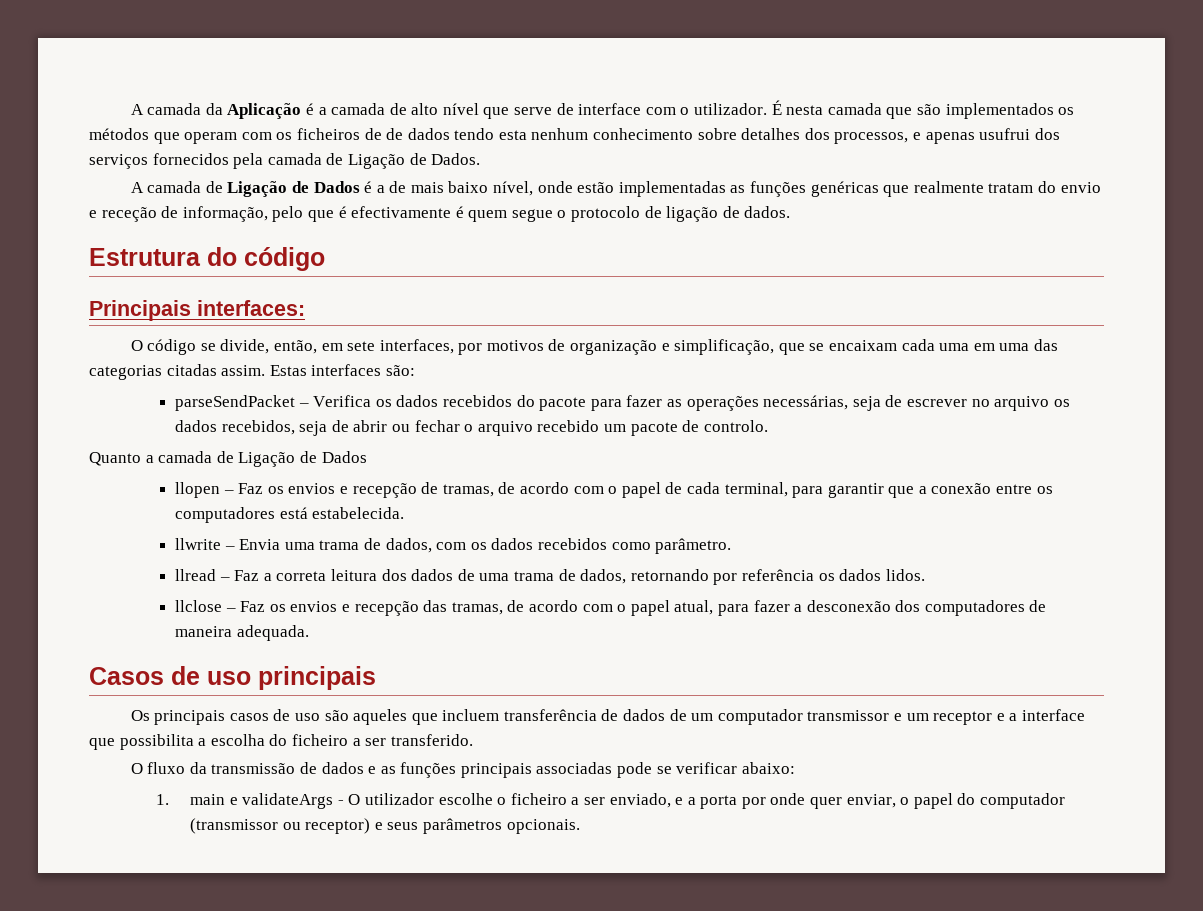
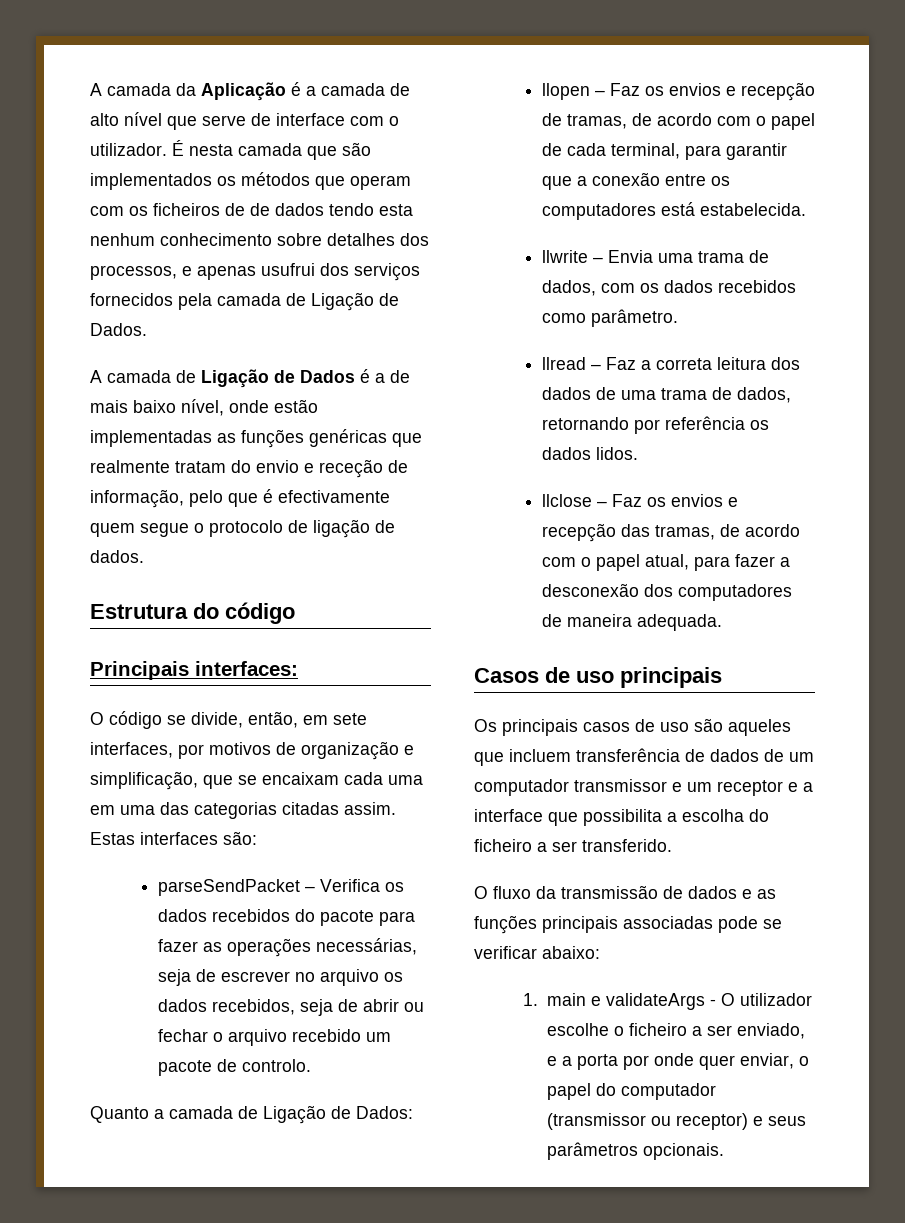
- A camada de Ligação de Dados é a de mais baixo nível, onde estão implementadas as funções genéricas que realmente tratam do envio e receção de informação, pelo que é efectivamente é quem segue o protocolo de ligação de dados.
+ A camada de Ligação de Dados é a de mais baixo nível, onde estão implementadas as funções genéricas que realmente tratam do envio e receção de informação, pelo que é efectivamente quem segue o protocolo de ligação de dados.
- Quanto a camada de Ligação de Dados
+ Quanto a camada de Ligação de Dados:

